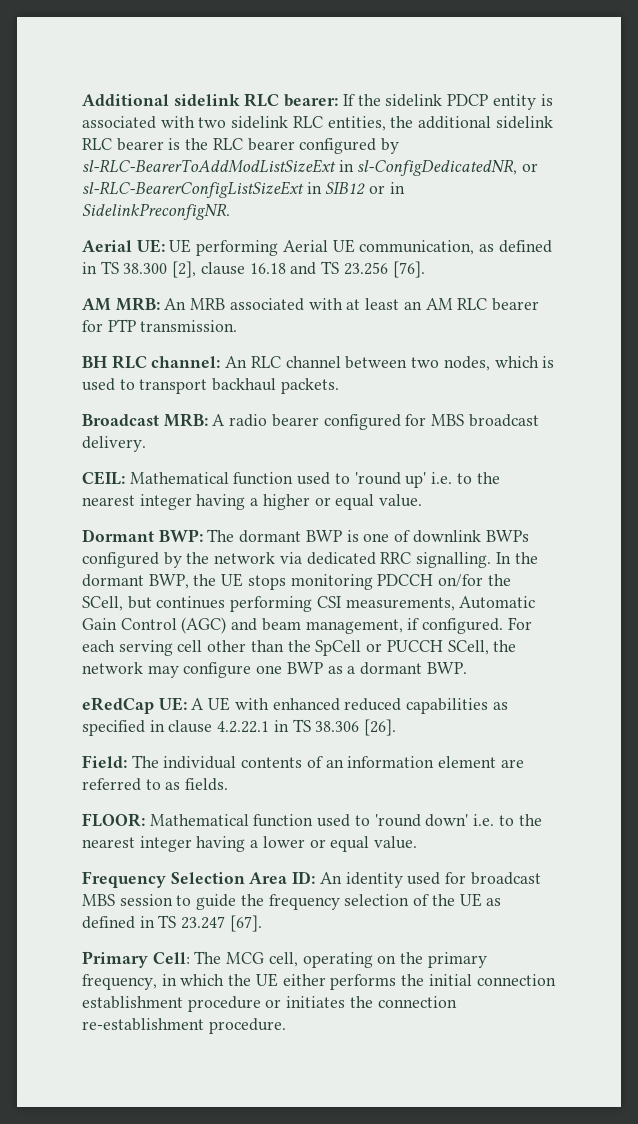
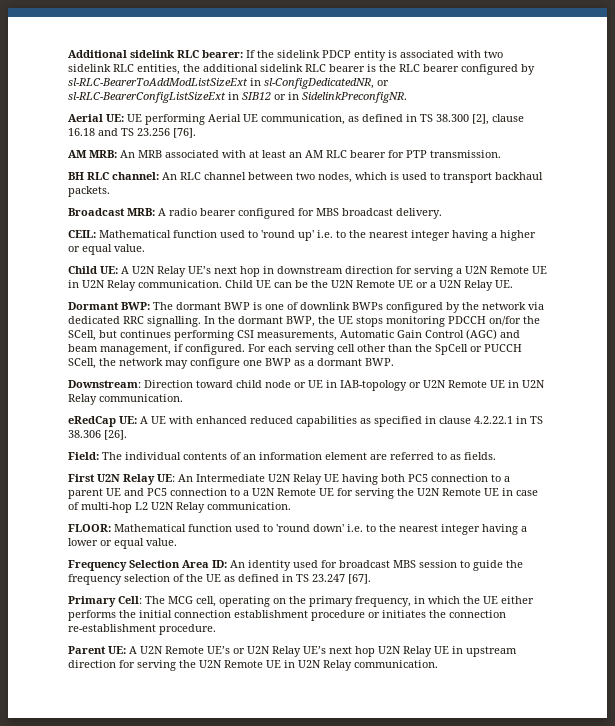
+ Child UE: A U2N Relay UE’s next hop in downstream direction for serving a U2N Remote UE in U2N Relay communication. Child UE can be the U2N Remote UE or a U2N Relay UE.
+ Downstream: Direction toward child node or UE in IAB-topology or U2N Remote UE in U2N Relay communication.
+ First U2N Relay UE: An Intermediate U2N Relay UE having both PC5 connection to a parent UE and PC5 connection to a U2N Remote UE for serving the U2N Remote UE in case of multi-hop L2 U2N Relay communication.
+ Parent UE: A U2N Remote UE’s or U2N Relay UE’s next hop U2N Relay UE in upstream direction for serving the U2N Remote UE in U2N Relay communication.

